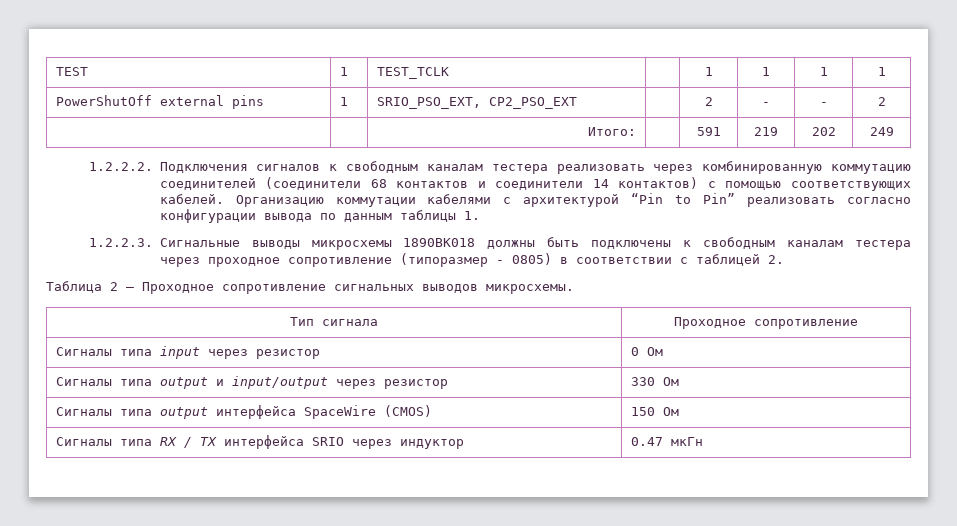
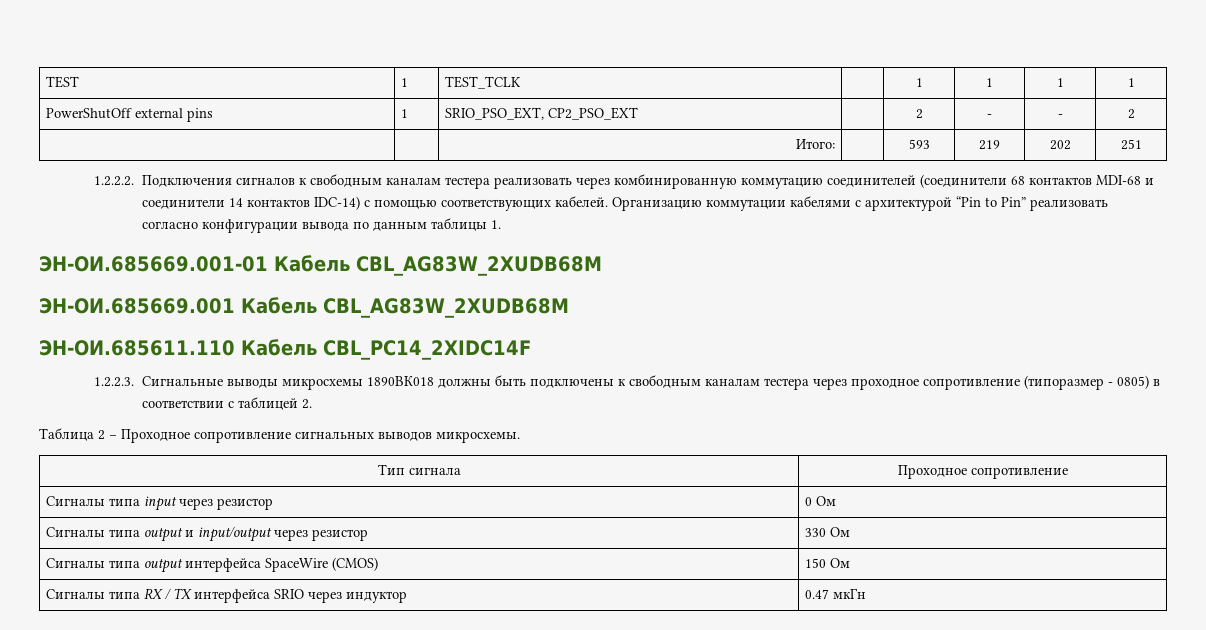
- | | Итого: | | 591 | 219 | 202 | 249
+ | | Итого: | | 593 | 219 | 202 | 251
- 1.2.2.2. Подключения сигналов к свободным каналам тестера реализовать через комбинированную коммутацию соединителей (соединители 68 контактов и соединители 14 контактов) с помощью соответствующих кабелей.
+ 1.2.2.2. Подключения сигналов к свободным каналам тестера реализовать через комбинированную коммутацию соединителей (соединители 68 контактов MDI-68 и соединители 14 контактов IDC-14) с помощью соответствующих кабелей.
+ ЭН-ОИ.685669.001-01 Кабель CBL_AG83W_2XUDB68M
+ ЭН-ОИ.685669.001 Кабель CBL_AG83W_2XUDB68M
+ ЭН-ОИ.685611.110 Кабель CBL_PC14_2XIDC14F

